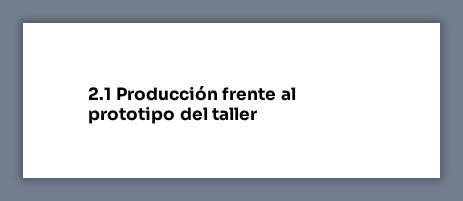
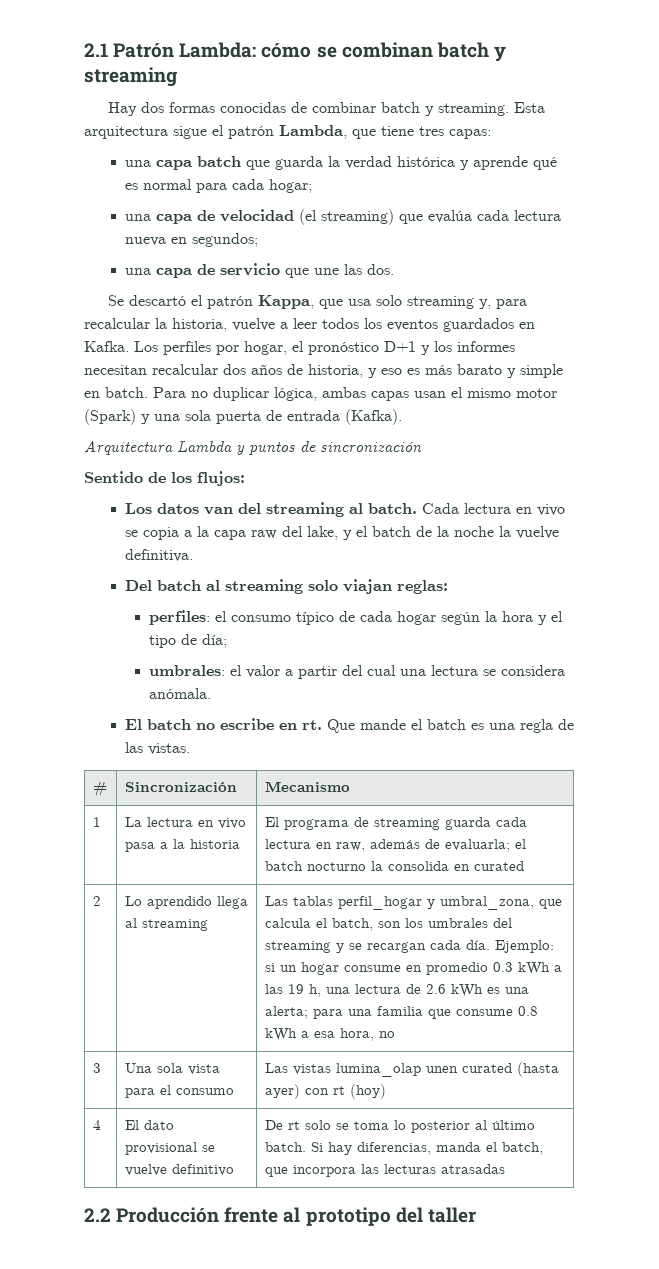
- 2.1 Producción frente al prototipo del taller
+ 2.1 Patrón Lambda: cómo se combinan batch y streaming
+ Hay dos formas conocidas de combinar batch y streaming. Esta arquitectura sigue el patrón Lambda, que tiene tres capas:
+ una capa batch que guarda la verdad histórica y aprende qué es normal para cada hogar;
+ una capa de velocidad (el streaming) que evalúa cada lectura nueva en segundos;
+ una capa de servicio que une las dos.
+ Se descartó el patrón Kappa, que usa solo streaming y, para recalcular la historia, vuelve a leer todos los eventos guardados en Kafka. Los perfiles por hogar, el pronóstico D+1 y los informes necesitan recalcular dos años de historia, y eso es más barato y simple en batch. Para no duplicar lógica, ambas capas usan el mismo motor (Spark) y una sola puerta de entrada (Kafka).
+ Arquitectura Lambda y puntos de sincronización
+ Sentido de los flujos:
+ Los datos van del streaming al batch. Cada lectura en vivo se copia a la capa raw del lake, y el batch de la noche la vuelve definitiva.
+ Del batch al streaming solo viajan reglas:
+ perfiles: el consumo típico de cada hogar según la hora y el tipo de día;
+ umbrales: el valor a partir del cual una lectura se considera anómala.
+ El batch no escribe en rt. Que mande el batch es una regla de las vistas.
+ # | Sincronización | Mecanismo
+ 1 | La lectura en vivo pasa a la historia | El programa de streaming guarda cada lectura en raw, además de evaluarla; el batch nocturno la consolida en curated
+ 2 | Lo aprendido llega al streaming | Las tablas perfil_hogar y umbral_zona, que calcula el batch, son los umbrales del streaming y se recargan cada día. Ejemplo: si un hogar consume en promedio 0.3 kWh a las 19 h, una lectura de 2.6 kWh es una alerta; para una familia que consume 0.8 kWh a esa hora, no
+ 3 | Una sola vista para el consumo | Las vistas lumina_olap unen curated (hasta ayer) con rt (hoy)
+ 4 | El dato provisional se vuelve definitivo | De rt solo se toma lo posterior al último batch. Si hay diferencias, manda el batch, que incorpora las lecturas atrasadas
+ 2.2 Producción frente al prototipo del taller

